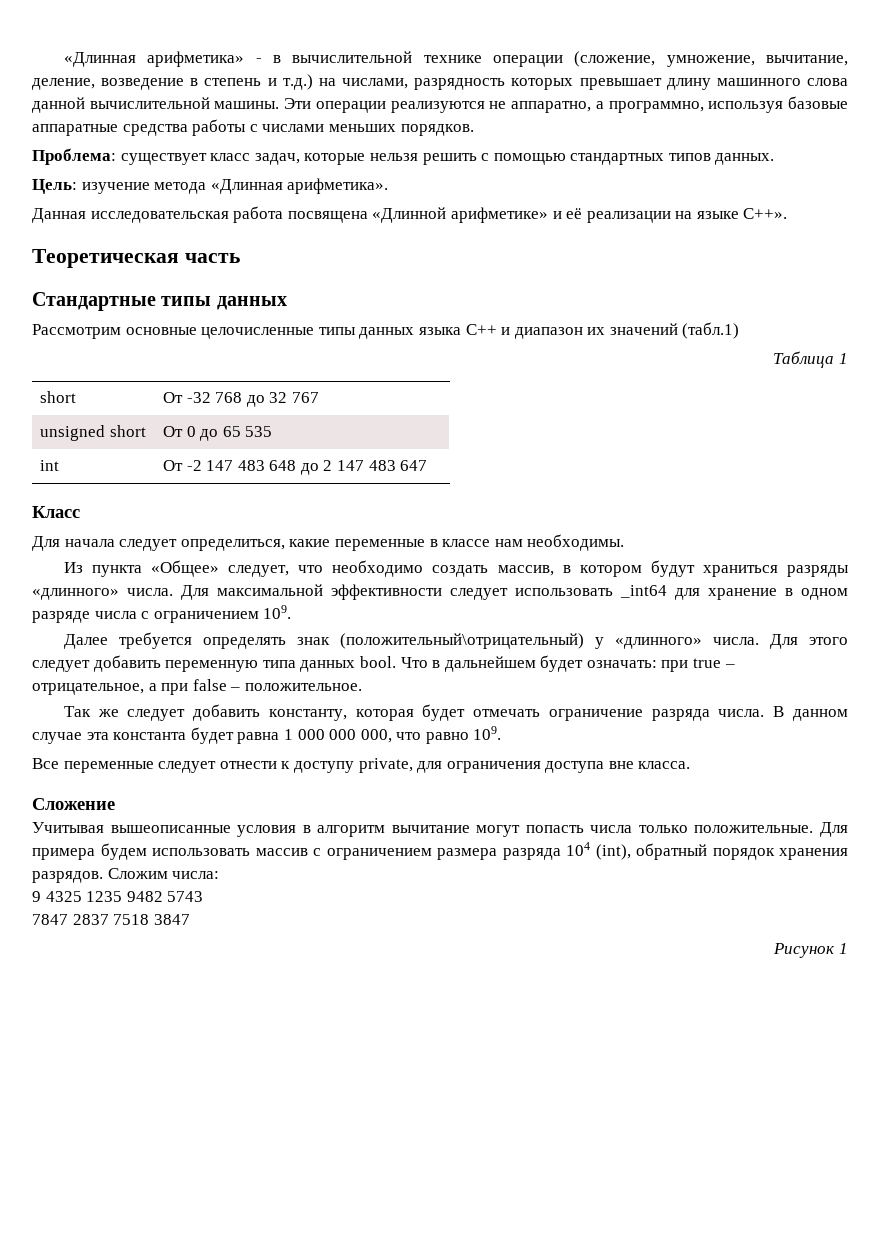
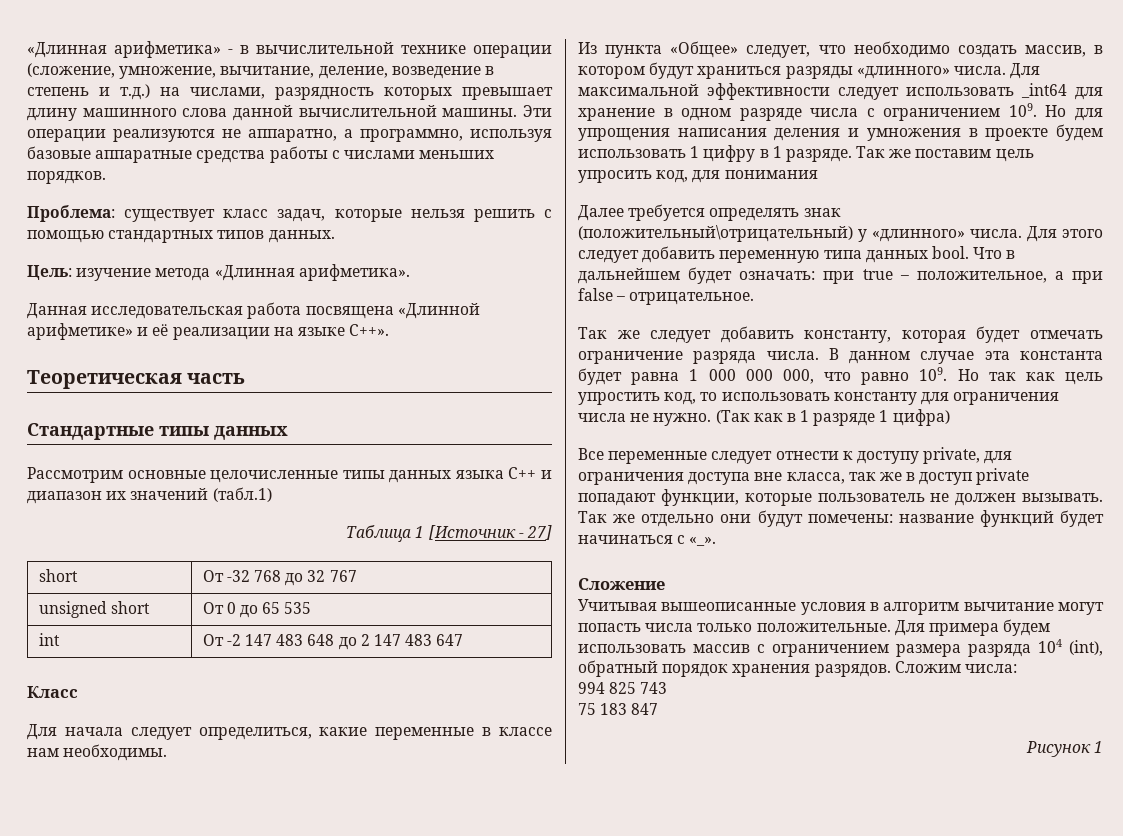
- Таблица 1
+ Таблица 1 [Источник - 27]
- Для максимальной эффективности следует использовать _int64 для хранение в одном разряде числа с ограничением 109.
+ Для максимальной эффективности следует использовать _int64 для хранение в одном разряде числа с ограничением 109. Но для упрощения написания деления и умножения в проекте будем использовать 1 цифру в 1 разряде. Так же поставим цель упросить код, для понимания
- Что в дальнейшем будет означать: при true – отрицательное, а при false – положительное.
+ Что в дальнейшем будет означать: при true – положительное, а при false – отрицательное.
- В данном случае эта константа будет равна 1 000 000 000, что равно 109.
+ В данном случае эта константа будет равна 1 000 000 000, что равно 109. Но так как цель упростить код, то использовать константу для ограничения числа не нужно. (Так как в 1 разряде 1 цифра)
- Все переменные следует отнести к доступу private, для ограничения доступа вне класса.
+ Все переменные следует отнести к доступу private, для ограничения доступа вне класса, так же в доступ private попадают функции, которые пользователь не должен вызывать. Так же отдельно они будут помечены: название функций будет начинаться с «_».
- 9 4325 1235 9482 5743
- 7847 2837 7518 3847
+ 994 825 743
+ 75 183 847

